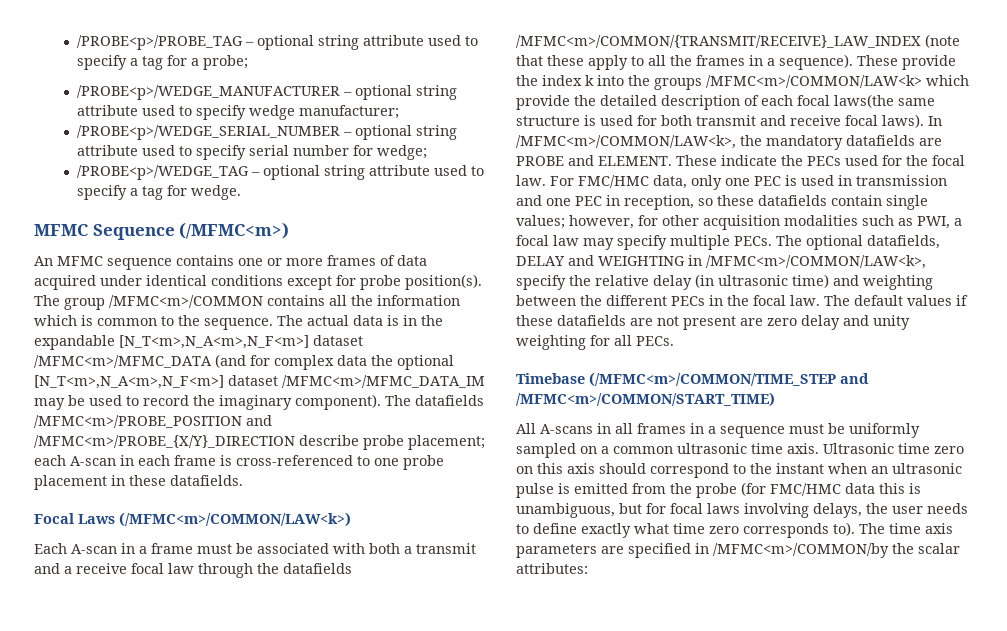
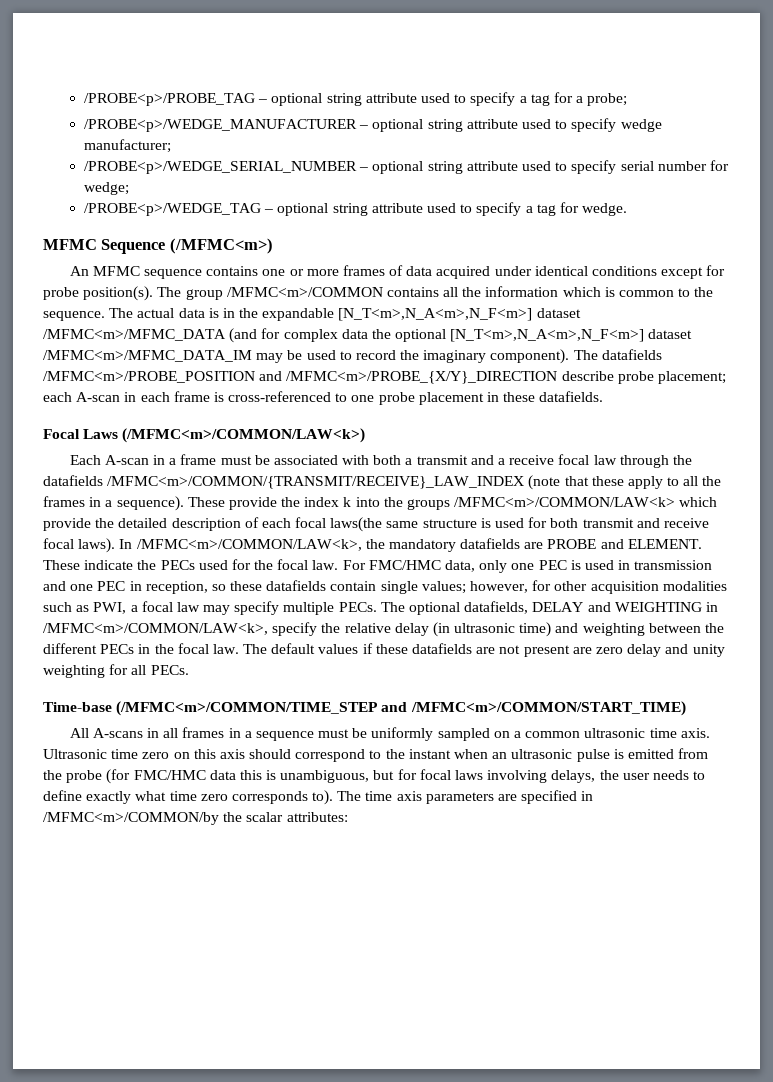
- Timebase (/MFMC<m>/COMMON/TIME_STEP and /MFMC<m>/COMMON/START_TIME)
+ Time-base (/MFMC<m>/COMMON/TIME_STEP and /MFMC<m>/COMMON/START_TIME)

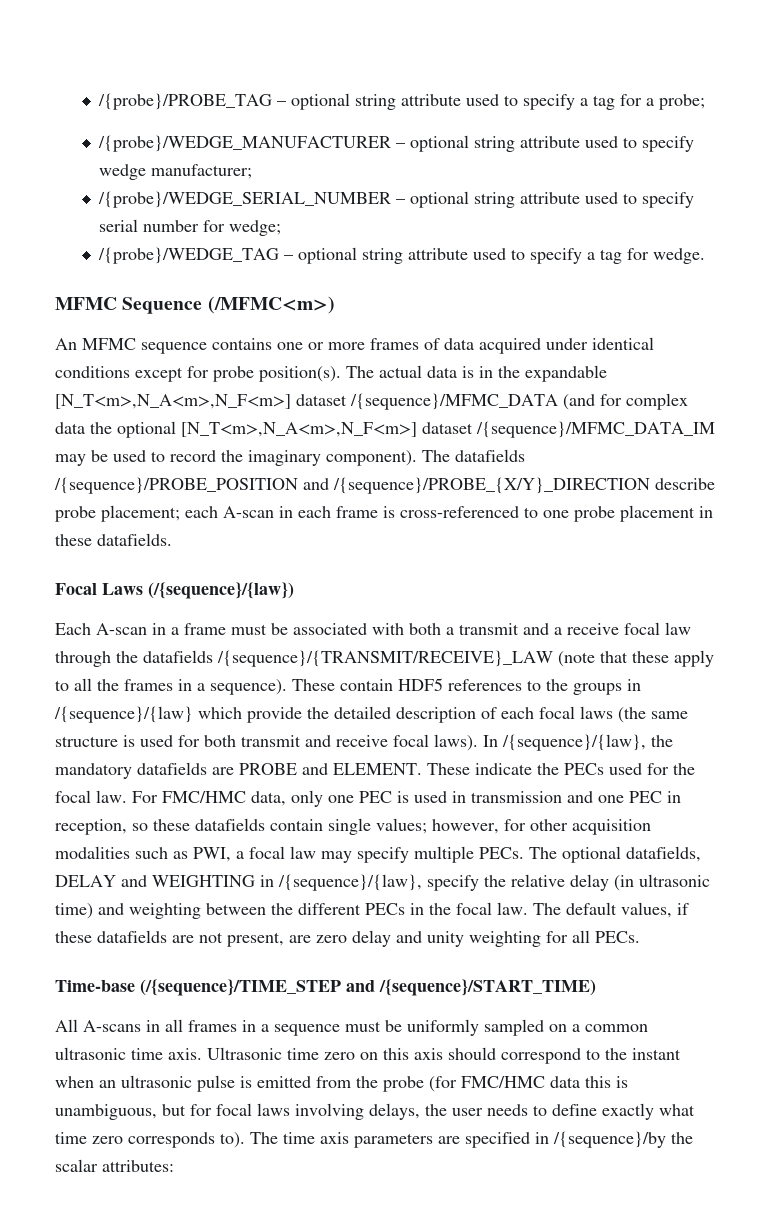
- /PROBE<p>/PROBE_TAG – optional string attribute used to specify a tag for a probe;
+ /{probe}/PROBE_TAG – optional string attribute used to specify a tag for a probe;
- /PROBE<p>/WEDGE_MANUFACTURER – optional string attribute used to specify wedge manufacturer;
+ /{probe}/WEDGE_MANUFACTURER – optional string attribute used to specify wedge manufacturer;
- /PROBE<p>/WEDGE_SERIAL_NUMBER – optional string attribute used to specify serial number for wedge;
+ /{probe}/WEDGE_SERIAL_NUMBER – optional string attribute used to specify serial number for wedge;
- /PROBE<p>/WEDGE_TAG – optional string attribute used to specify a tag for wedge.
+ /{probe}/WEDGE_TAG – optional string attribute used to specify a tag for wedge.
- The group /MFMC<m>/COMMON contains all the information which is common to the sequence. The actual data is in the expandable [N_T<m>,N_A<m>,N_F<m>] dataset /MFMC<m>/MFMC_DATA (and for complex data the optional [N_T<m>,N_A<m>,N_F<m>] dataset /MFMC<m>/MFMC_DATA_IM may be used to record the imaginary component).
+ The actual data is in the expandable [N_T<m>,N_A<m>,N_F<m>] dataset /{sequence}/MFMC_DATA (and for complex data the optional [N_T<m>,N_A<m>,N_F<m>] dataset /{sequence}/MFMC_DATA_IM may be used to record the imaginary component).
- The datafields /MFMC<m>/PROBE_POSITION and /MFMC<m>/PROBE_{X/Y}_DIRECTION describe probe placement; each A-scan in each frame is cross-referenced to one probe placement in these datafields.
+ The datafields /{sequence}/PROBE_POSITION and /{sequence}/PROBE_{X/Y}_DIRECTION describe probe placement; each A-scan in each frame is cross-referenced to one probe placement in these datafields.
- Focal Laws (/MFMC<m>/COMMON/LAW<k>)
+ Focal Laws (/{sequence}/{law})
- Each A-scan in a frame must be associated with both a transmit and a receive focal law through the datafields /MFMC<m>/COMMON/{TRANSMIT/RECEIVE}_LAW_INDEX (note that these apply to all the frames in a sequence).
+ Each A-scan in a frame must be associated with both a transmit and a receive focal law through the datafields /{sequence}/{TRANSMIT/RECEIVE}_LAW (note that these apply to all the frames in a sequence).
- These provide the index k into the groups /MFMC<m>/COMMON/LAW<k> which provide the detailed description of each focal laws(the same structure is used for both transmit and receive focal laws).
+ These contain HDF5 references to the groups in /{sequence}/{law} which provide the detailed description of each focal laws (the same structure is used for both transmit and receive focal laws).
- In /MFMC<m>/COMMON/LAW<k>, the mandatory datafields are PROBE and ELEMENT.
+ In /{sequence}/{law}, the mandatory datafields are PROBE and ELEMENT.
- The optional datafields, DELAY and WEIGHTING in /MFMC<m>/COMMON/LAW<k>, specify the relative delay (in ultrasonic time) and weighting between the different PECs in the focal law.
+ The optional datafields, DELAY and WEIGHTING in /{sequence}/{law}, specify the relative delay (in ultrasonic time) and weighting between the different PECs in the focal law.
- The default values if these datafields are not present are zero delay and unity weighting for all PECs.
+ The default values, if these datafields are not present, are zero delay and unity weighting for all PECs.
- Time-base (/MFMC<m>/COMMON/TIME_STEP and /MFMC<m>/COMMON/START_TIME)
+ Time-base (/{sequence}/TIME_STEP and /{sequence}/START_TIME)
- The time axis parameters are specified in /MFMC<m>/COMMON/by the scalar attributes:
+ The time axis parameters are specified in /{sequence}/by the scalar attributes:

